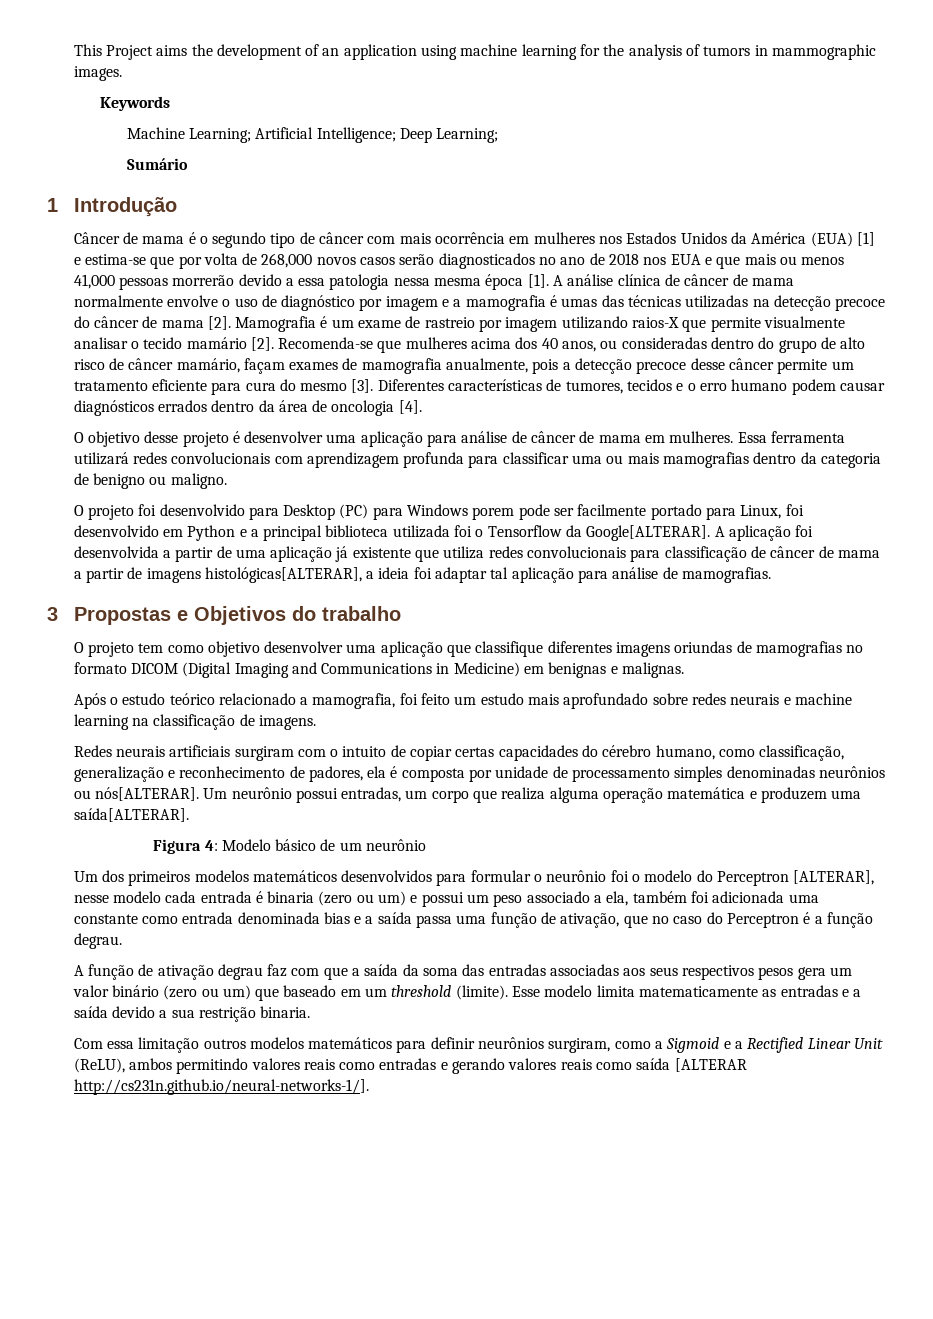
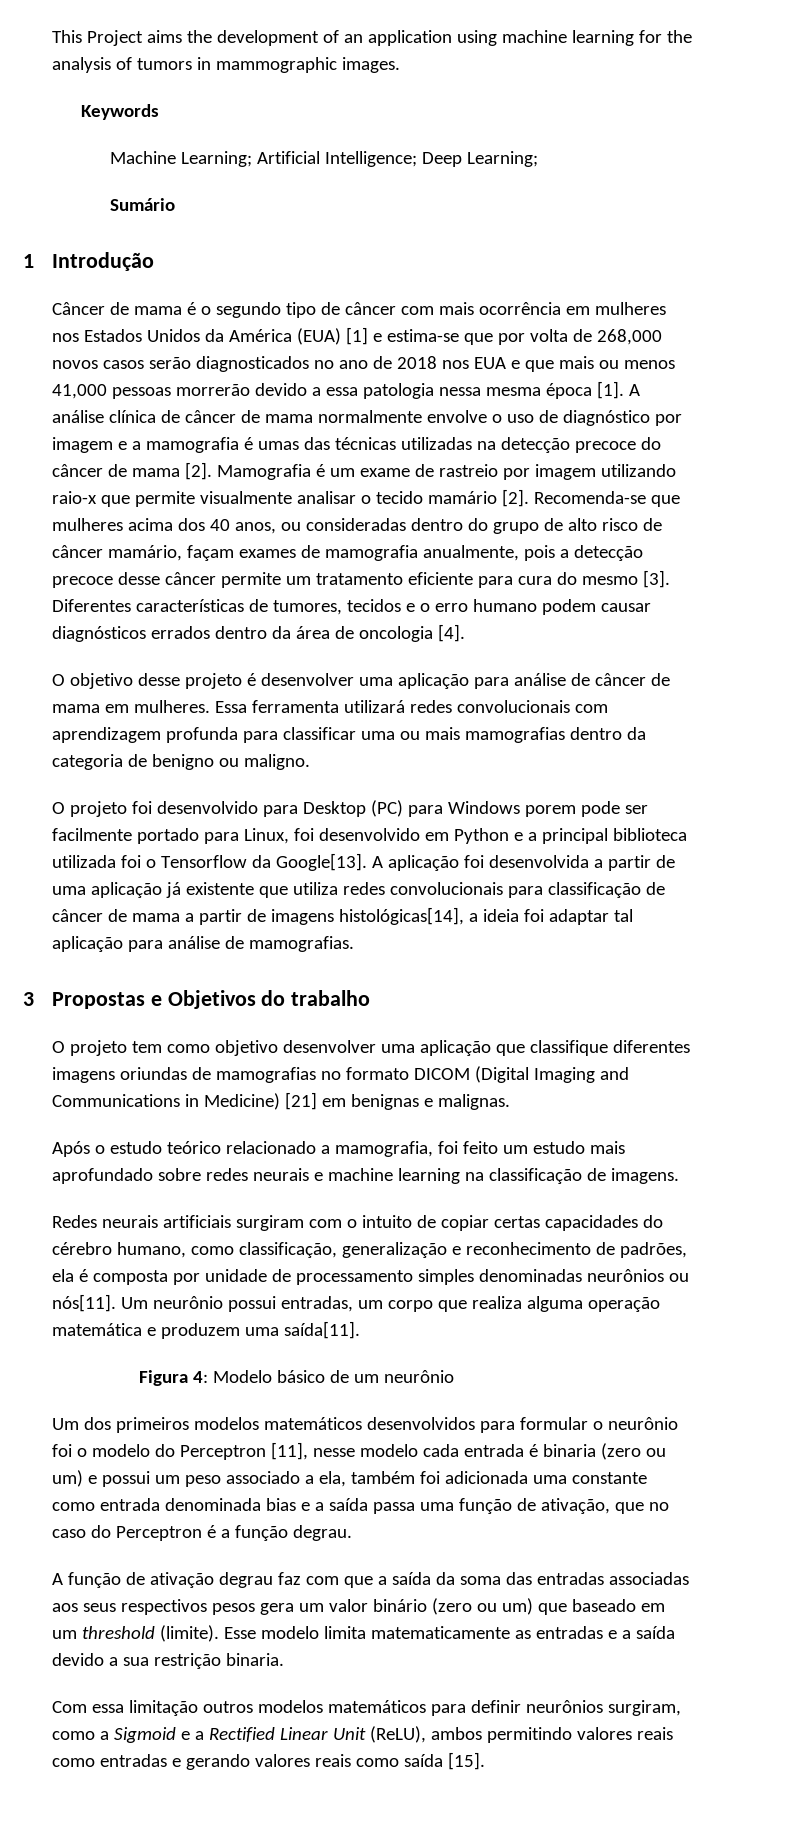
- Mamografia é um exame de rastreio por imagem utilizando raios-X que permite visualmente analisar o tecido mamário [2].
+ Mamografia é um exame de rastreio por imagem utilizando raio-x que permite visualmente analisar o tecido mamário [2].
- O projeto foi desenvolvido para Desktop (PC) para Windows porem pode ser facilmente portado para Linux, foi desenvolvido em Python e a principal biblioteca utilizada foi o Tensorflow da Google[ALTERAR].
+ O projeto foi desenvolvido para Desktop (PC) para Windows porem pode ser facilmente portado para Linux, foi desenvolvido em Python e a principal biblioteca utilizada foi o Tensorflow da Google[13].
- A aplicação foi desenvolvida a partir de uma aplicação já existente que utiliza redes convolucionais para classificação de câncer de mama a partir de imagens histológicas[ALTERAR], a ideia foi adaptar tal aplicação para análise de mamografias.
+ A aplicação foi desenvolvida a partir de uma aplicação já existente que utiliza redes convolucionais para classificação de câncer de mama a partir de imagens histológicas[14], a ideia foi adaptar tal aplicação para análise de mamografias.
- O projeto tem como objetivo desenvolver uma aplicação que classifique diferentes imagens oriundas de mamografias no formato DICOM (Digital Imaging and Communications in Medicine) em benignas e malignas.
+ O projeto tem como objetivo desenvolver uma aplicação que classifique diferentes imagens oriundas de mamografias no formato DICOM (Digital Imaging and Communications in Medicine) [21] em benignas e malignas.
- Redes neurais artificiais surgiram com o intuito de copiar certas capacidades do cérebro humano, como classificação, generalização e reconhecimento de padores, ela é composta por unidade de processamento simples denominadas neurônios ou nós[ALTERAR].
+ Redes neurais artificiais surgiram com o intuito de copiar certas capacidades do cérebro humano, como classificação, generalização e reconhecimento de padrões, ela é composta por unidade de processamento simples denominadas neurônios ou nós[11].
- Um neurônio possui entradas, um corpo que realiza alguma operação matemática e produzem uma saída[ALTERAR].
+ Um neurônio possui entradas, um corpo que realiza alguma operação matemática e produzem uma saída[11].
- Um dos primeiros modelos matemáticos desenvolvidos para formular o neurônio foi o modelo do Perceptron [ALTERAR], nesse modelo cada entrada é binaria (zero ou um) e possui um peso associado a ela, também foi adicionada uma constante como entrada denominada bias e a saída passa uma função de ativação, que no caso do Perceptron é a função degrau.
+ Um dos primeiros modelos matemáticos desenvolvidos para formular o neurônio foi o modelo do Perceptron [11], nesse modelo cada entrada é binaria (zero ou um) e possui um peso associado a ela, também foi adicionada uma constante como entrada denominada bias e a saída passa uma função de ativação, que no caso do Perceptron é a função degrau.
- Com essa limitação outros modelos matemáticos para definir neurônios surgiram, como a Sigmoid e a Rectified Linear Unit (ReLU), ambos permitindo valores reais como entradas e gerando valores reais como saída [ALTERAR http://cs231n.github.io/neural-networks-1/].
+ Com essa limitação outros modelos matemáticos para definir neurônios surgiram, como a Sigmoid e a Rectified Linear Unit (ReLU), ambos permitindo valores reais como entradas e gerando valores reais como saída [15].

